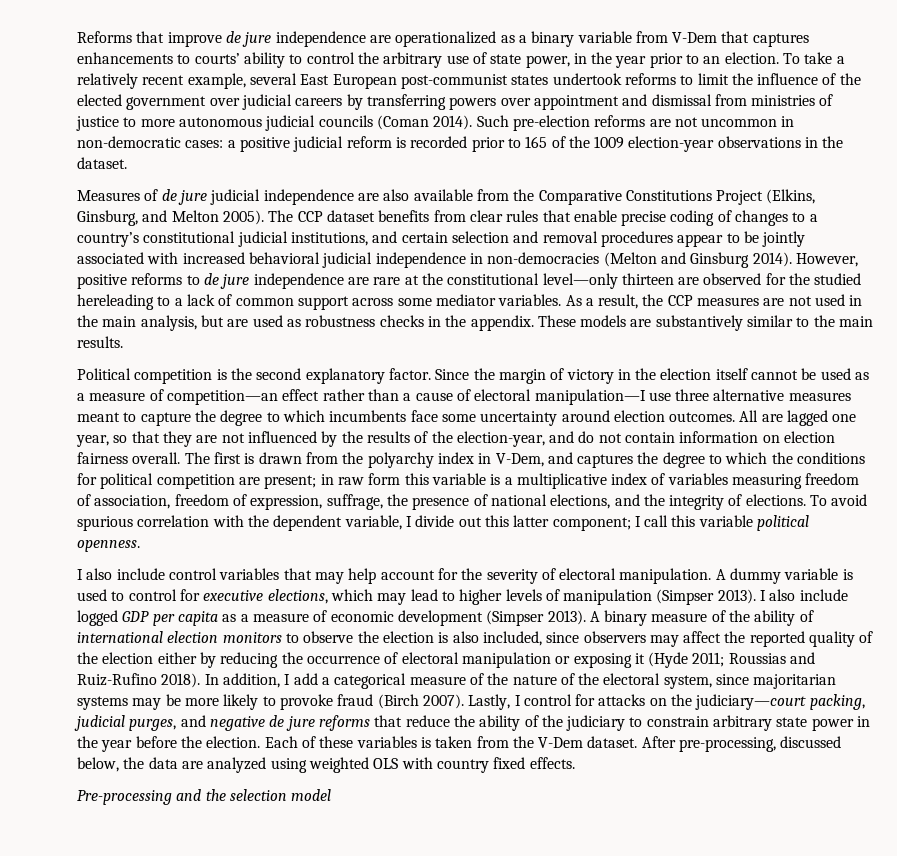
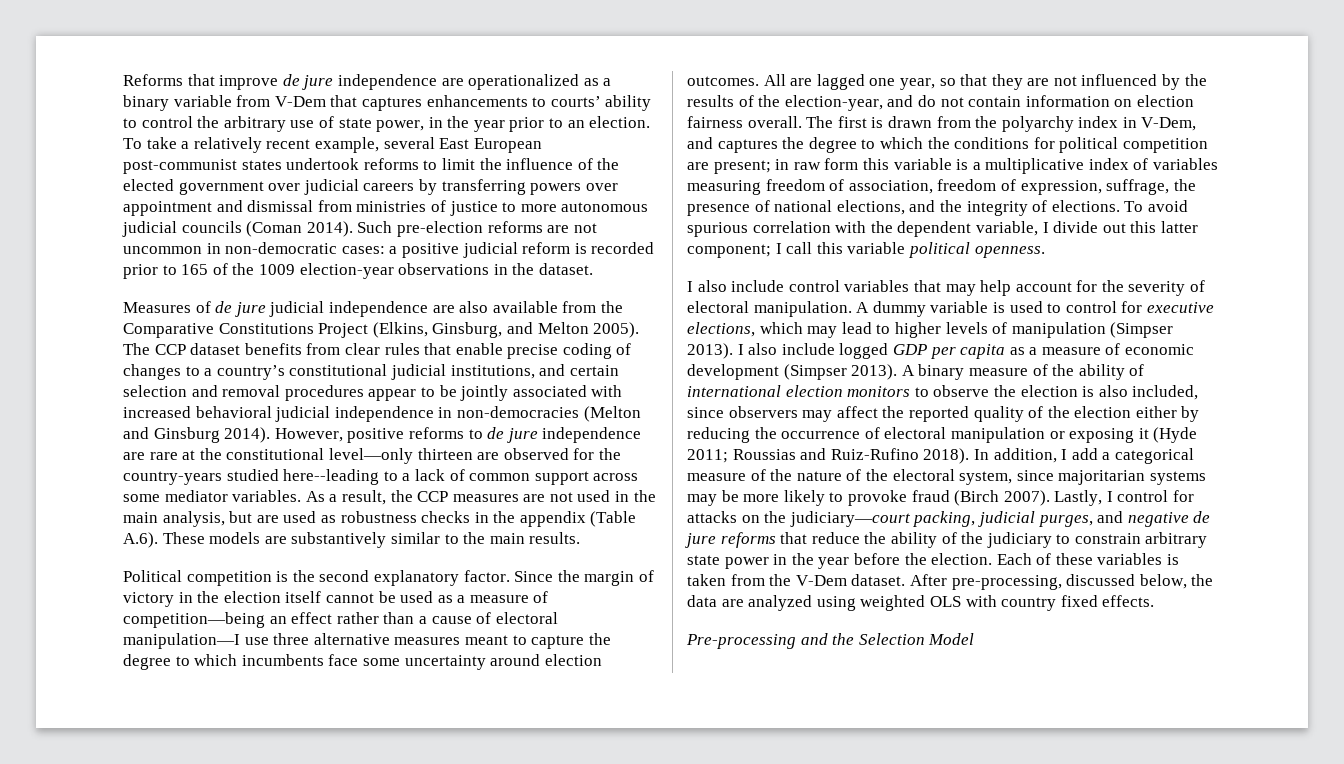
- However, positive reforms to de jure independence are rare at the constitutional level—only thirteen are observed for the studied hereleading to a lack of common support across some mediator variables.
+ However, positive reforms to de jure independence are rare at the constitutional level—only thirteen are observed for the country-years studied here--leading to a lack of common support across some mediator variables.
- As a result, the CCP measures are not used in the main analysis, but are used as robustness checks in the appendix. These models are substantively similar to the main results.
+ As a result, the CCP measures are not used in the main analysis, but are used as robustness checks in the appendix (Table A.6). These models are substantively similar to the main results.
- Since the margin of victory in the election itself cannot be used as a measure of competition—an effect rather than a cause of electoral manipulation—I use three alternative measures meant to capture the degree to which incumbents face some uncertainty around election outcomes.
+ Since the margin of victory in the election itself cannot be used as a measure of competition—being an effect rather than a cause of electoral manipulation—I use three alternative measures meant to capture the degree to which incumbents face some uncertainty around election outcomes.
- Pre-processing and the selection model
+ Pre-processing and the Selection Model

